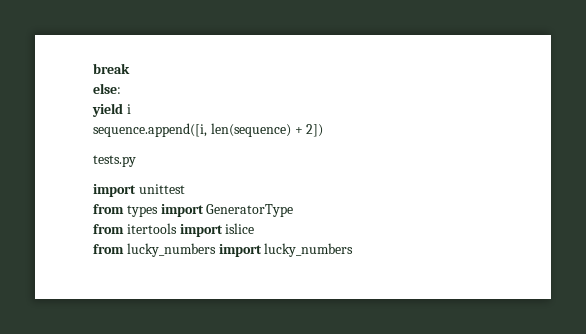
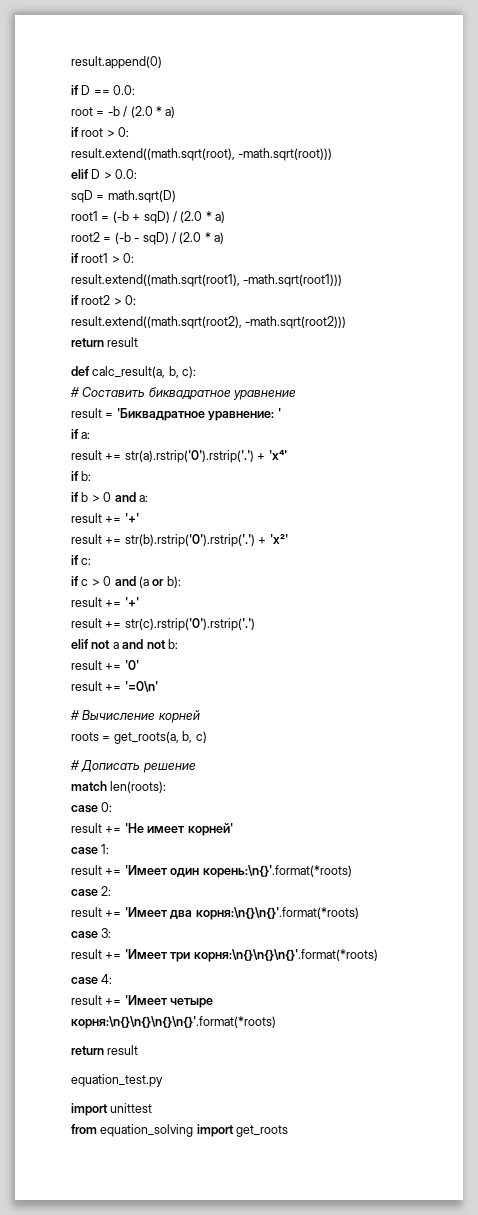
- break
- else:
- yield i
- sequence.append([i, len(sequence) + 2])
- tests.py
+ result.append(0)
+ if D == 0.0:
+ root = -b / (2.0 * a)
+ if root > 0:
+ result.extend((math.sqrt(root), -math.sqrt(root)))
+ elif D > 0.0:
+ sqD = math.sqrt(D)
+ root1 = (-b + sqD) / (2.0 * a)
+ root2 = (-b - sqD) / (2.0 * a)
+ if root1 > 0:
+ result.extend((math.sqrt(root1), -math.sqrt(root1)))
+ if root2 > 0:
+ result.extend((math.sqrt(root2), -math.sqrt(root2)))
+ return result
+ def calc_result(a, b, c):
+ # Составить биквадратное уравнение
+ result = 'Биквадратное уравнение: '
+ if a:
+ result += str(a).rstrip('0').rstrip('.') + 'x⁴'
+ if b:
+ if b > 0 and a:
+ result += '+'
+ result += str(b).rstrip('0').rstrip('.') + 'x²'
+ if c:
+ if c > 0 and (a or b):
+ result += '+'
+ result += str(c).rstrip('0').rstrip('.')
+ elif not a and not b:
+ result += '0'
+ result += '=0\n'
+ # Вычисление корней
+ roots = get_roots(a, b, c)
+ # Дописать решение
+ match len(roots):
+ case 0:
+ result += 'Не имеет корней'
+ case 1:
+ result += 'Имеет один корень:\n{}'.format(*roots)
+ case 2:
+ result += 'Имеет два корня:\n{}\n{}'.format(*roots)
+ case 3:
+ result += 'Имеет три корня:\n{}\n{}\n{}'.format(*roots)
+ case 4:
+ result += 'Имеет четыре корня:\n{}\n{}\n{}\n{}'.format(*roots)
+ return result
+ equation_test.py
  import unittest
- from types import GeneratorType
- from itertools import islice
- from lucky_numbers import lucky_numbers
+ from equation_solving import get_roots

